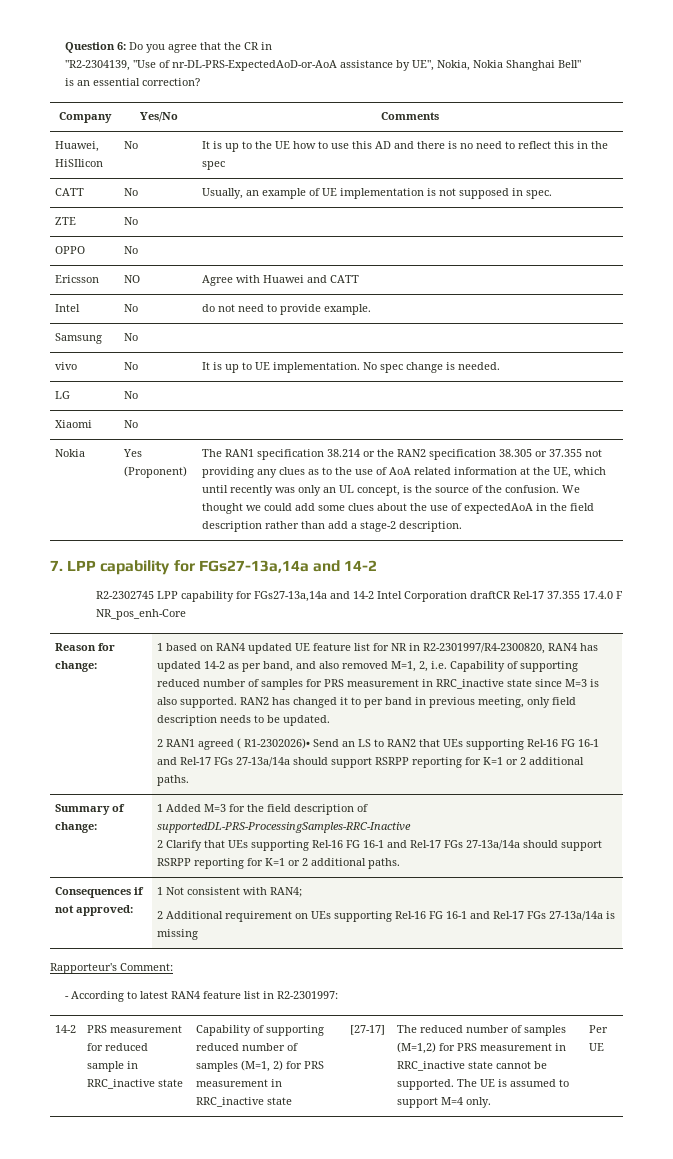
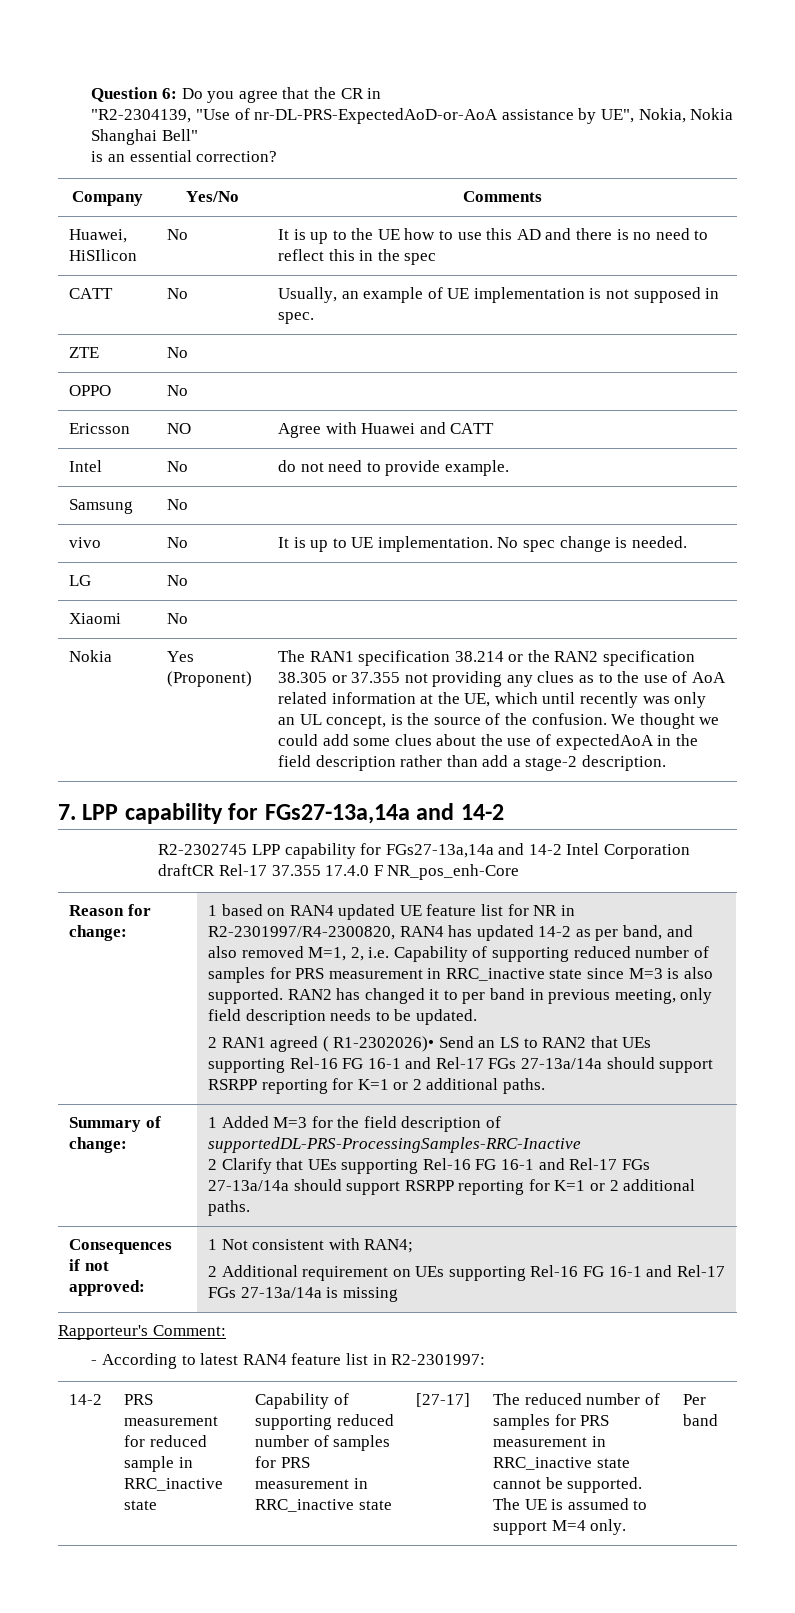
- PRS measurement for reduced sample in RRC_inactive state | Capability of supporting reduced number of samples (M=1, 2) for PRS measurement in RRC_inactive state
+ PRS measurement for reduced sample in RRC_inactive state | Capability of supporting reduced number of samples for PRS measurement in RRC_inactive state
- The reduced number of samples (M=1,2) for PRS measurement in RRC_inactive state cannot be supported.
+ The reduced number of samples for PRS measurement in RRC_inactive state cannot be supported.
- Per UE
+ Per band

